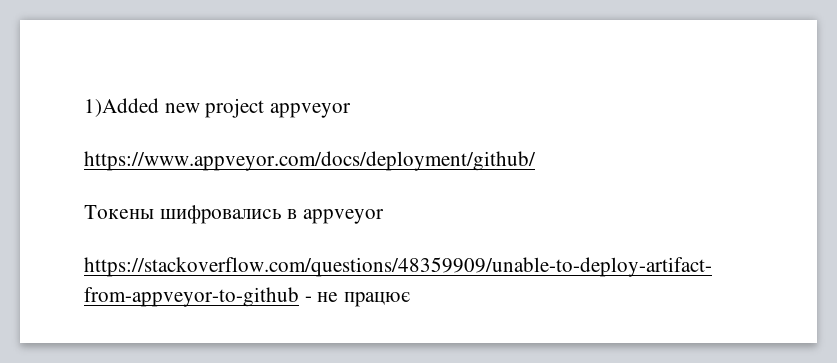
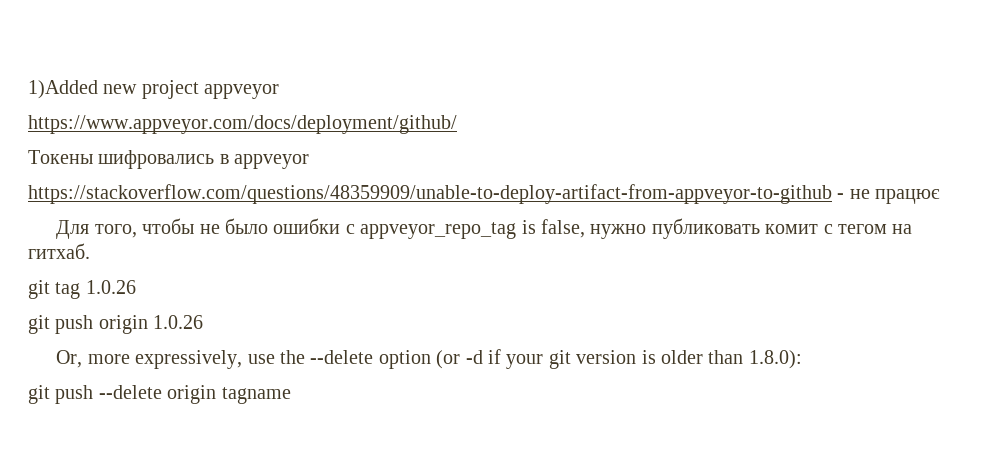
+ Для того, чтобы не было ошибки с appveyor_repo_tag is false, нужно публиковать комит с тегом на гитхаб.
+ git tag 1.0.26
+ git push origin 1.0.26
+ Or, more expressively, use the --delete option (or -d if your git version is older than 1.8.0):
+ git push --delete origin tagname

